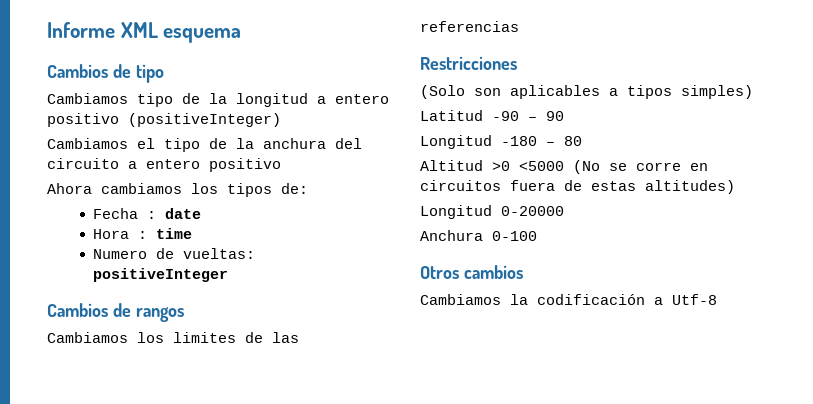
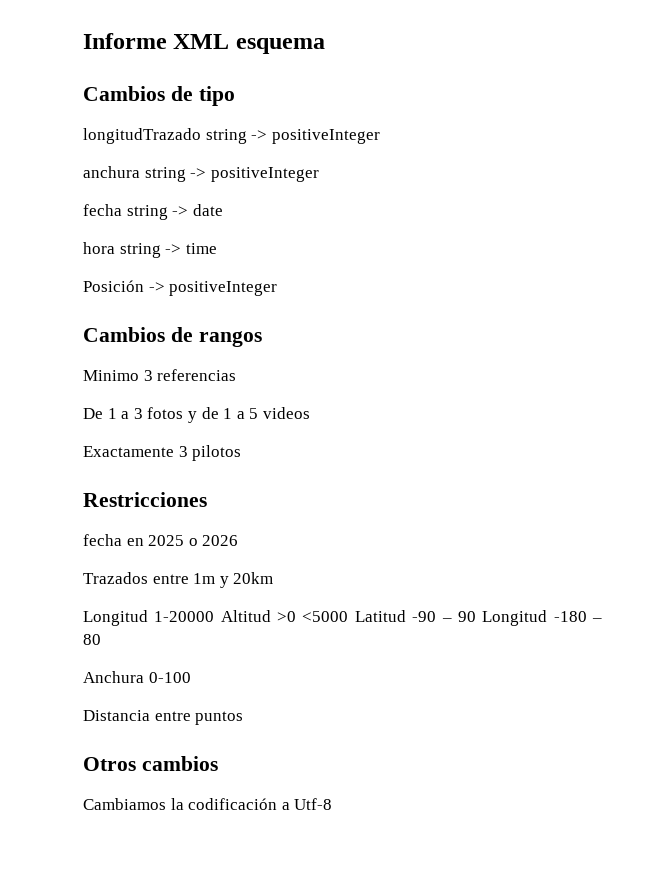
- Cambiamos tipo de la longitud a entero positivo (positiveInteger)
- Cambiamos el tipo de la anchura del circuito a entero positivo
- Ahora cambiamos los tipos de:
- Fecha : date
- Hora : time
- Numero de vueltas: positiveInteger
+ longitudTrazado string -> positiveInteger
+ anchura string -> positiveInteger
+ fecha string -> date
+ hora string -> time
+ Posición -> positiveInteger
  Cambios de rangos
- Cambiamos los limites de las referencias
+ Minimo 3 referencias
+ De 1 a 3 fotos y de 1 a 5 videos
+ Exactamente 3 pilotos
  Restricciones
- (Solo son aplicables a tipos simples)
- Latitud -90 – 90
- Longitud -180 – 80
+ fecha en 2025 o 2026
+ Trazados entre 1m y 20km
+ Longitud 1-20000 Altitud >0 <5000 Latitud -90 – 90 Longitud -180 – 80
- Altitud >0 <5000 (No se corre en circuitos fuera de estas altitudes)
- Longitud 0-20000
+ Distancia entre puntos

